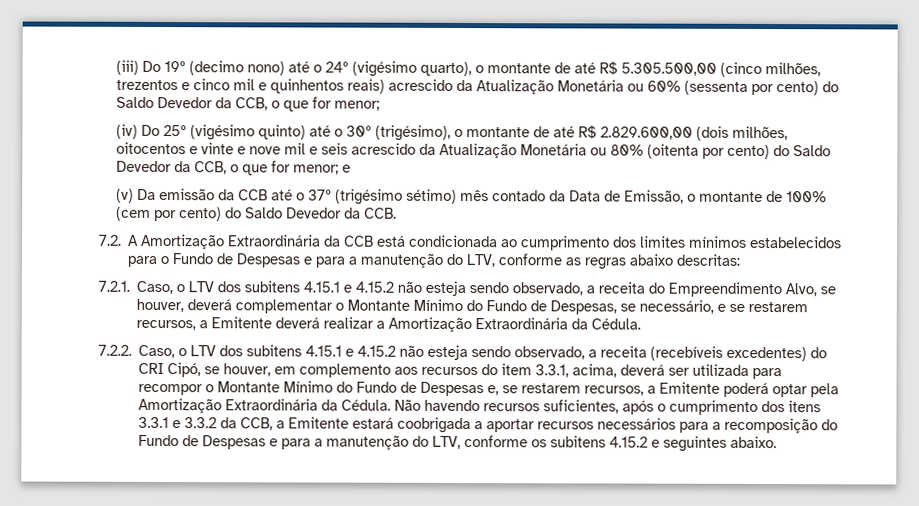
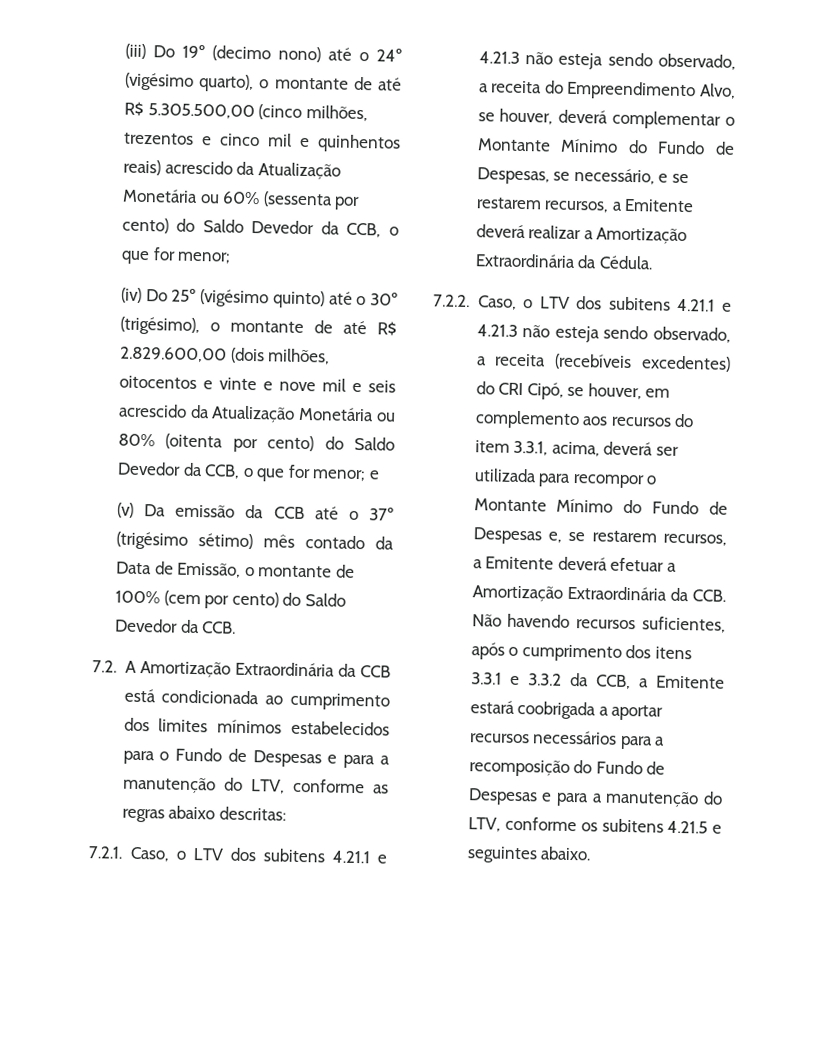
- 7.2.1. Caso, o LTV dos subitens 4.15.1 e 4.15.2 não esteja sendo observado, a receita do Empreendimento Alvo, se houver, deverá complementar o Montante Mínimo do Fundo de Despesas, se necessário, e se restarem recursos, a Emitente deverá realizar a Amortização Extraordinária da Cédula.
+ 7.2.1. Caso, o LTV dos subitens 4.21.1 e 4.21.3 não esteja sendo observado, a receita do Empreendimento Alvo, se houver, deverá complementar o Montante Mínimo do Fundo de Despesas, se necessário, e se restarem recursos, a Emitente deverá realizar a Amortização Extraordinária da Cédula.
- 7.2.2. Caso, o LTV dos subitens 4.15.1 e 4.15.2 não esteja sendo observado, a receita (recebíveis excedentes) do CRI Cipó, se houver, em complemento aos recursos do item 3.3.1, acima, deverá ser utilizada para recompor o Montante Mínimo do Fundo de Despesas e, se restarem recursos, a Emitente poderá optar pela Amortização Extraordinária da Cédula. Não havendo recursos suficientes, após o cumprimento dos itens 3.3.1 e 3.3.2 da CCB, a Emitente estará coobrigada a aportar recursos necessários para a recomposição do Fundo de Despesas e para a manutenção do LTV, conforme os subitens 4.15.2 e seguintes abaixo.
+ 7.2.2. Caso, o LTV dos subitens 4.21.1 e 4.21.3 não esteja sendo observado, a receita (recebíveis excedentes) do CRI Cipó, se houver, em complemento aos recursos do item 3.3.1, acima, deverá ser utilizada para recompor o Montante Mínimo do Fundo de Despesas e, se restarem recursos, a Emitente deverá efetuar a Amortização Extraordinária da CCB. Não havendo recursos suficientes, após o cumprimento dos itens 3.3.1 e 3.3.2 da CCB, a Emitente estará coobrigada a aportar recursos necessários para a recomposição do Fundo de Despesas e para a manutenção do LTV, conforme os subitens 4.21.5 e seguintes abaixo.

